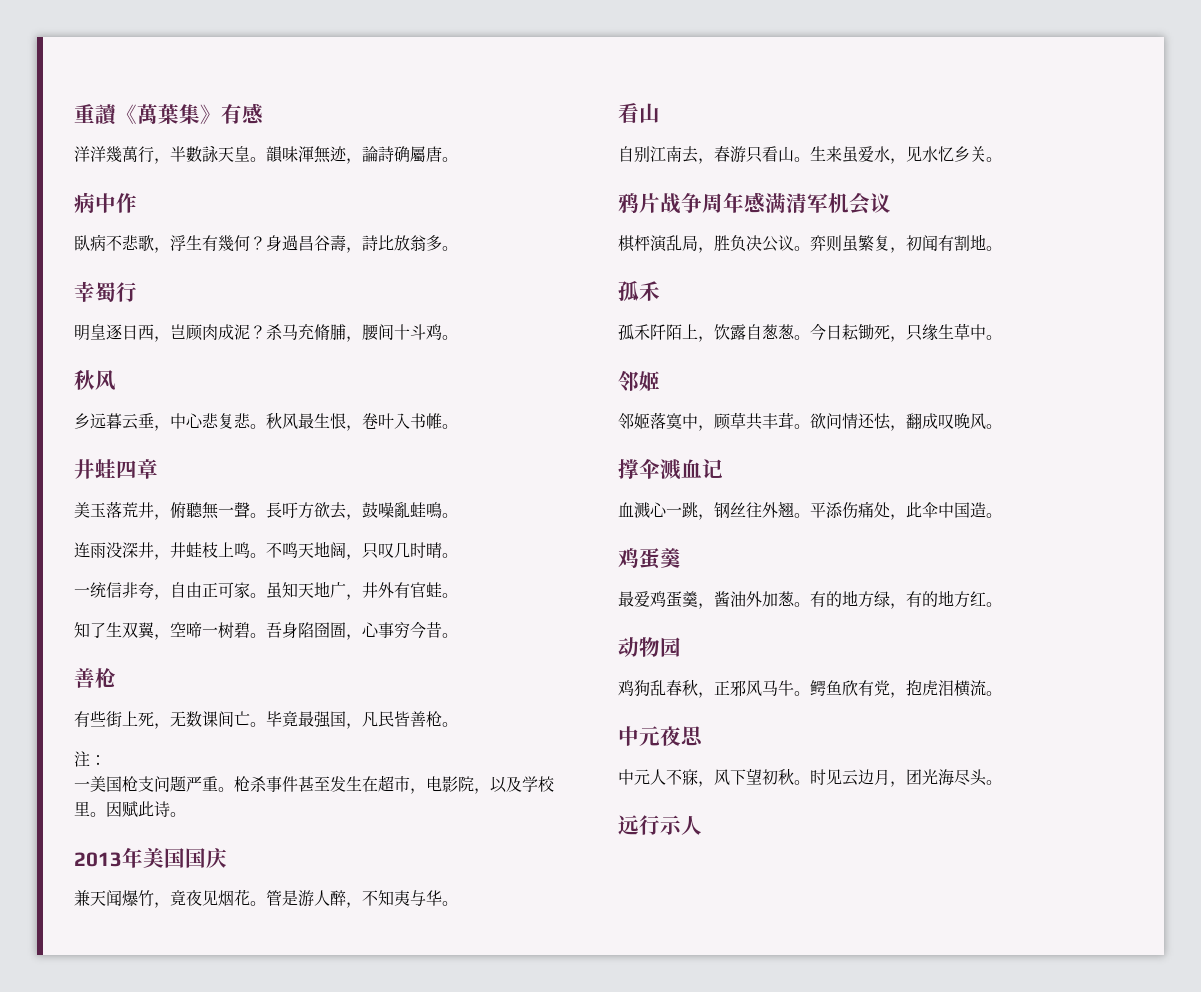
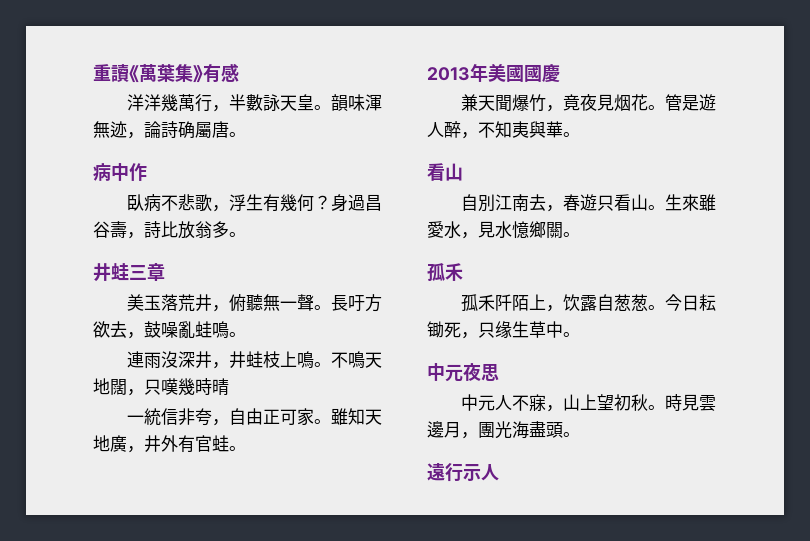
- 幸蜀行
- 明皇逐日西，岂顾肉成泥？杀马充脩脯，腰间十斗鸡。
- 秋风
- 乡远暮云垂，中心悲复悲。秋风最生恨，卷叶入书帷。
- 井蛙四章
+ 井蛙三章
- 连雨没深井，井蛙枝上鸣。不鸣天地阔，只叹几时晴。
- 一统信非夸，自由正可家。
+ 連雨沒深井，井蛙枝上鳴。不鳴天地闊，只嘆幾時晴
+ 一統信非夸，自由正可家。
- 虽知天地广，井外有官蛙。
+ 雖知天地廣，井外有官蛙。
- 知了生双翼，空啼一树碧。吾身陷囹圄，心事穷今昔。
- 善枪
- 有些街上死，无数课间亡。毕竟最强国，凡民皆善枪。
- 注：
- 一美国枪支问题严重。枪杀事件甚至发生在超市，电影院，以及学校里。因赋此诗。
- 2013年美国国庆
+ 2013年美國國慶
- 兼天闻爆竹，竟夜见烟花。
+ 兼天聞爆竹，竟夜見烟花。
- 管是游人醉，不知夷与华。
+ 管是遊人醉，不知夷與華。
- 自别江南去，春游只看山。
+ 自別江南去，春遊只看山。
- 生来虽爱水，见水忆乡关。
- 鸦片战争周年感满清军机会议
- 棋枰演乱局，胜负决公议。弈则虽繁复，初闻有割地。
+ 生來雖愛水，見水憶鄉關。
  今日耘锄死，只缘生草中。
- 邻姬
- 邻姬落寞中，顾草共丰茸。欲问情还怯，翻成叹晚风。
- 撑伞溅血记
- 血溅心一跳，钢丝往外翘。平添伤痛处，此伞中国造。
- 鸡蛋羹
- 最爱鸡蛋羹，酱油外加葱。有的地方绿，有的地方红。
- 动物园
- 鸡狗乱春秋，正邪风马牛。鳄鱼欣有党，抱虎泪横流。
- 中元人不寐，风下望初秋。
+ 中元人不寐，山上望初秋。
- 时见云边月，团光海尽头。
- 远行示人
+ 時見雲邊月，團光海盡頭。
+ 遠行示人

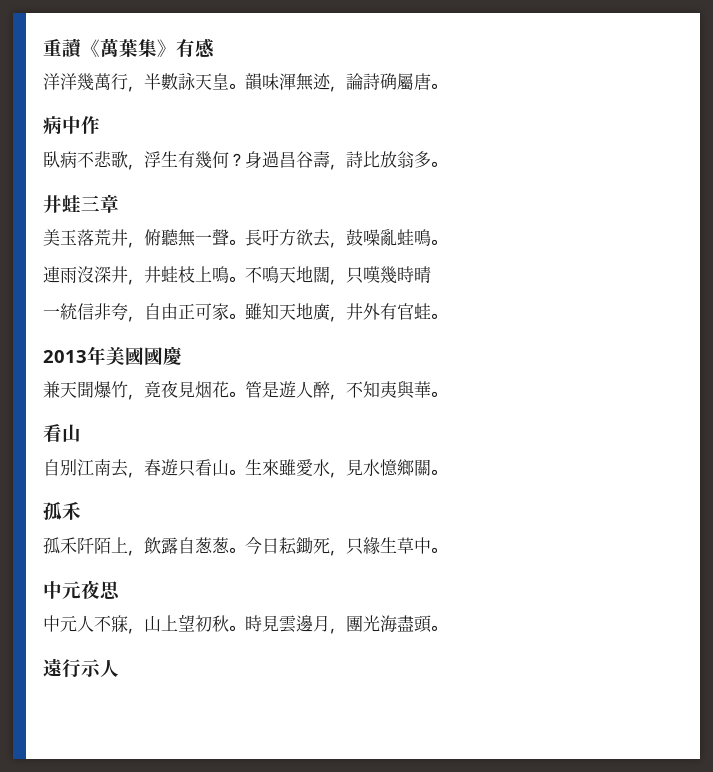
- 孤禾阡陌上，饮露自葱葱。
+ 孤禾阡陌上，飲露自葱葱。
- 今日耘锄死，只缘生草中。
+ 今日耘鋤死，只緣生草中。

